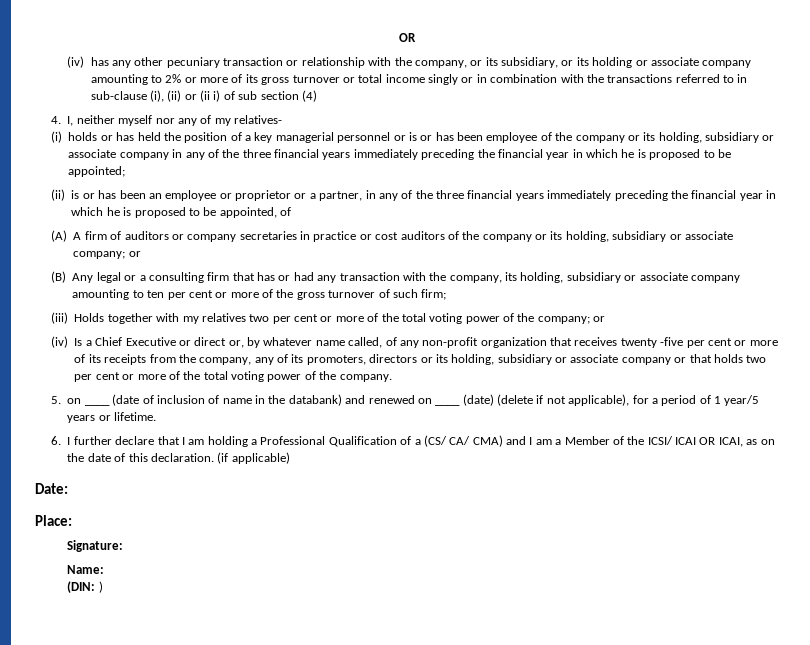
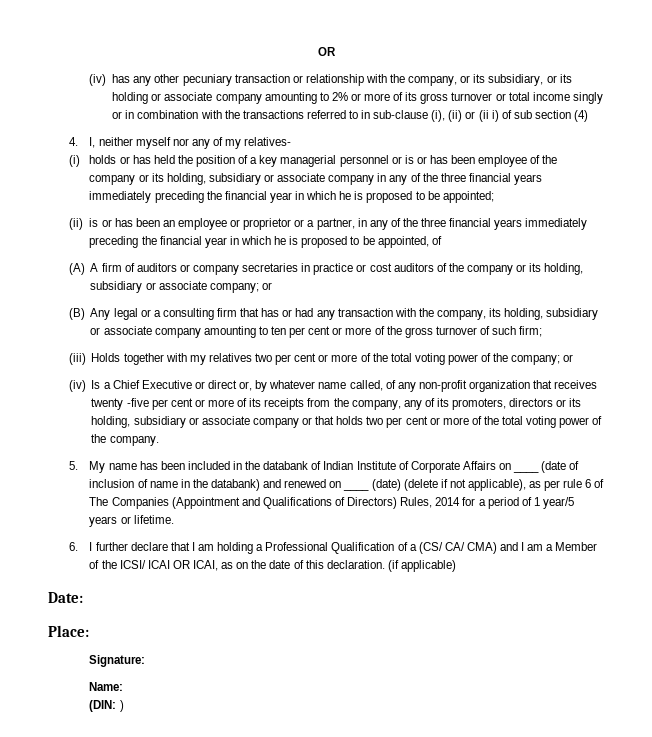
- 5. on ____ (date of inclusion of name in the databank) and renewed on ____ (date) (delete if not applicable), for a period of 1 year/5 years or lifetime.
+ 5. My name has been included in the databank of Indian Institute of Corporate Affairs on ____ (date of inclusion of name in the databank) and renewed on ____ (date) (delete if not applicable), as per rule 6 of The Companies (Appointment and Qualifications of Directors) Rules, 2014 for a period of 1 year/5 years or lifetime.

